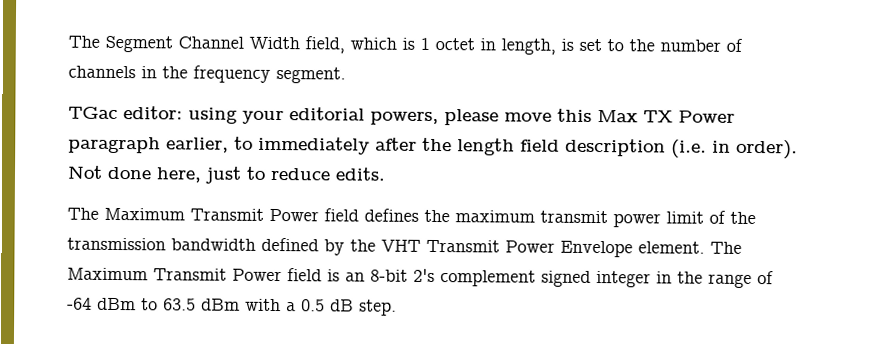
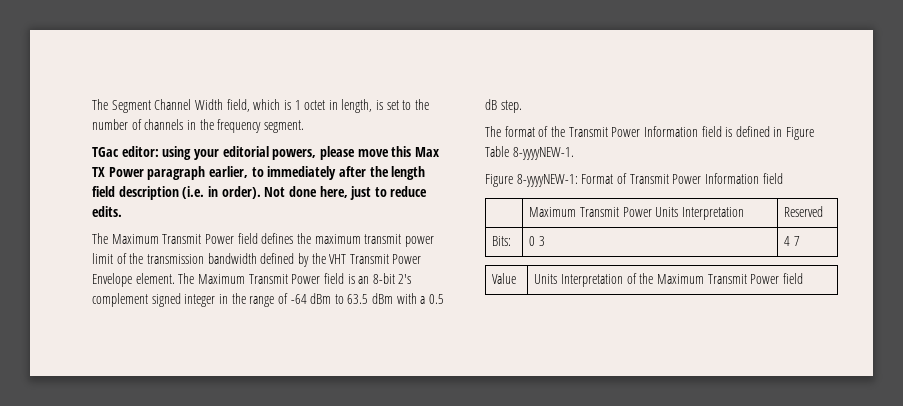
+ The format of the Transmit Power Information field is defined in Figure Table 8-yyyyNEW-1.
+ Figure 8-yyyyNEW-1: Format of Transmit Power Information field
+ | Maximum Transmit Power Units Interpretation | Reserved
+ Bits: | 0 3 | 4 7
+ Value | Units Interpretation of the Maximum Transmit Power field

